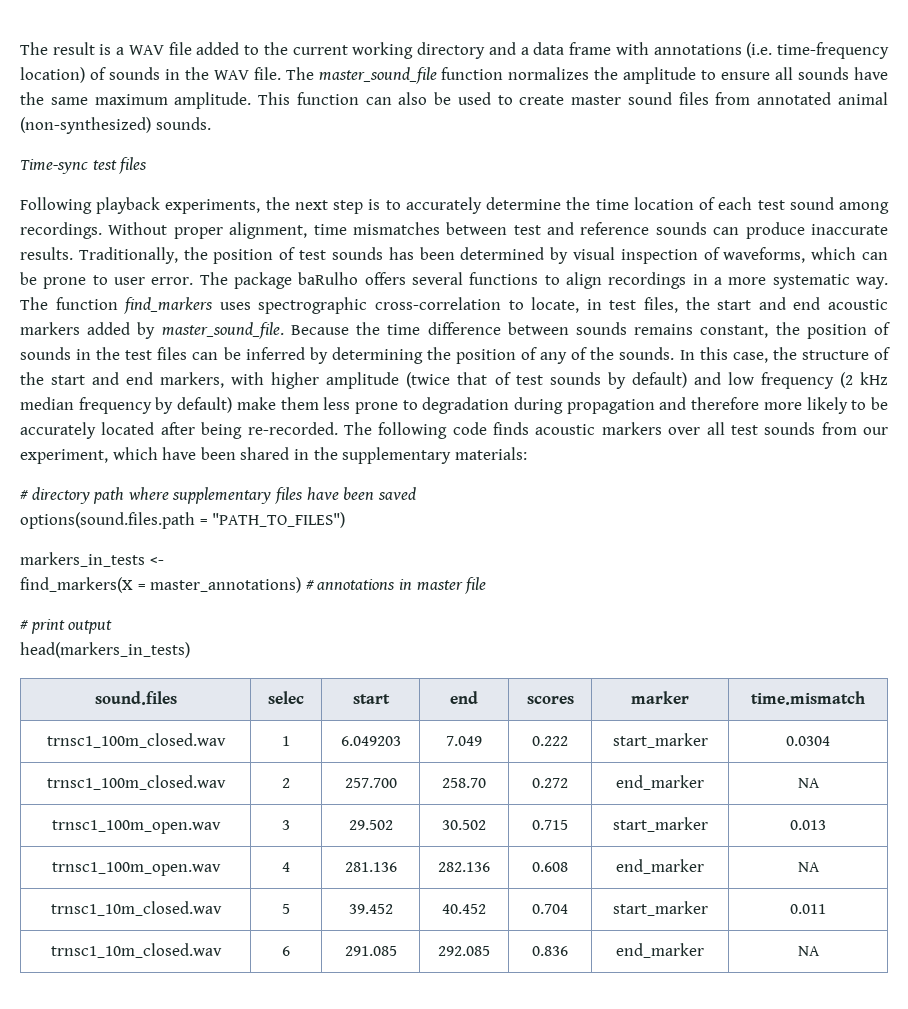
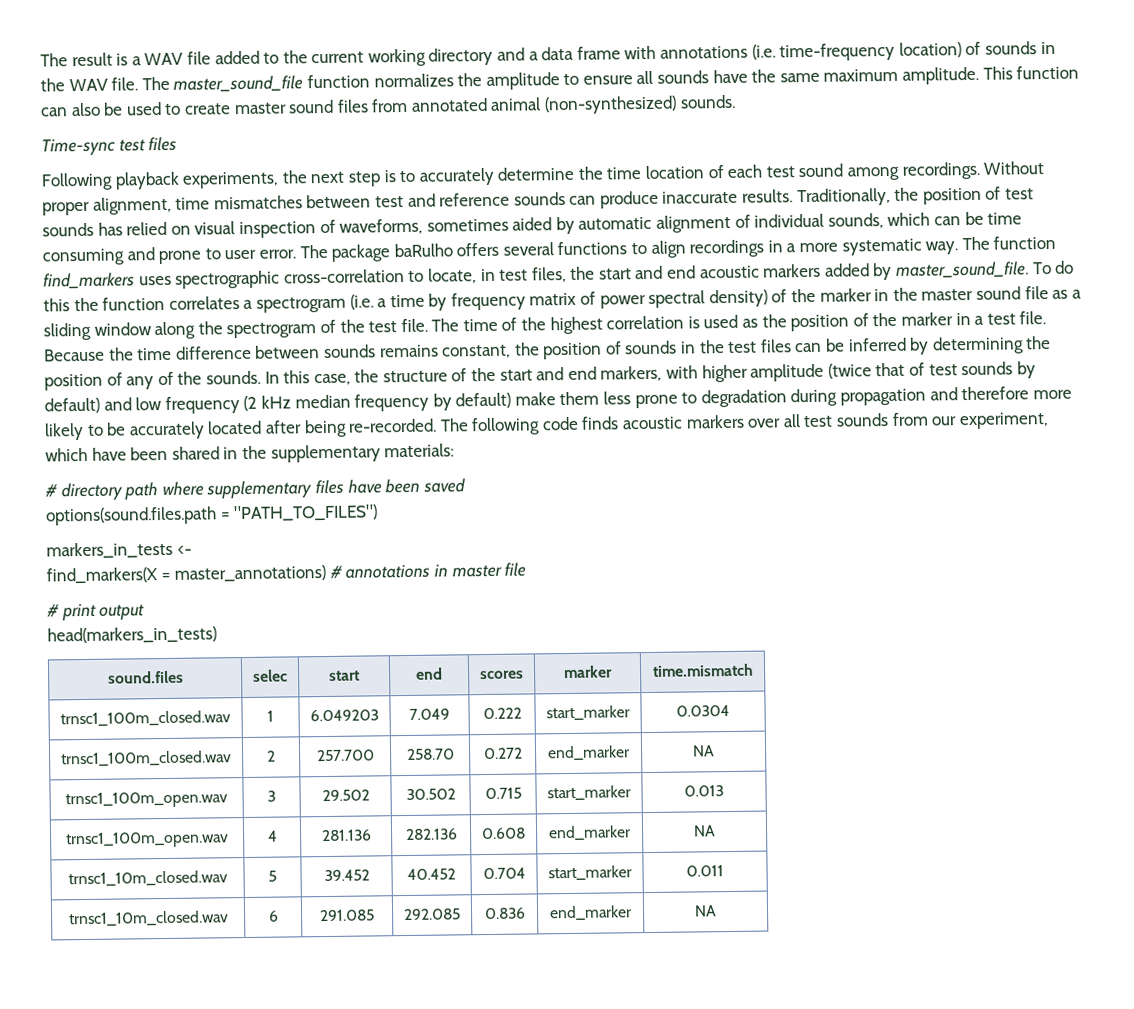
- Traditionally, the position of test sounds has been determined by visual inspection of waveforms, which can be prone to user error.
+ Traditionally, the position of test sounds has relied on visual inspection of waveforms, sometimes aided by automatic alignment of individual sounds, which can be time consuming and prone to user error.
+ To do this the function correlates a spectrogram (i.e. a time by frequency matrix of power spectral density) of the marker in the master sound file as a sliding window along the spectrogram of the test file. The time of the highest correlation is used as the position of the marker in a test file.

